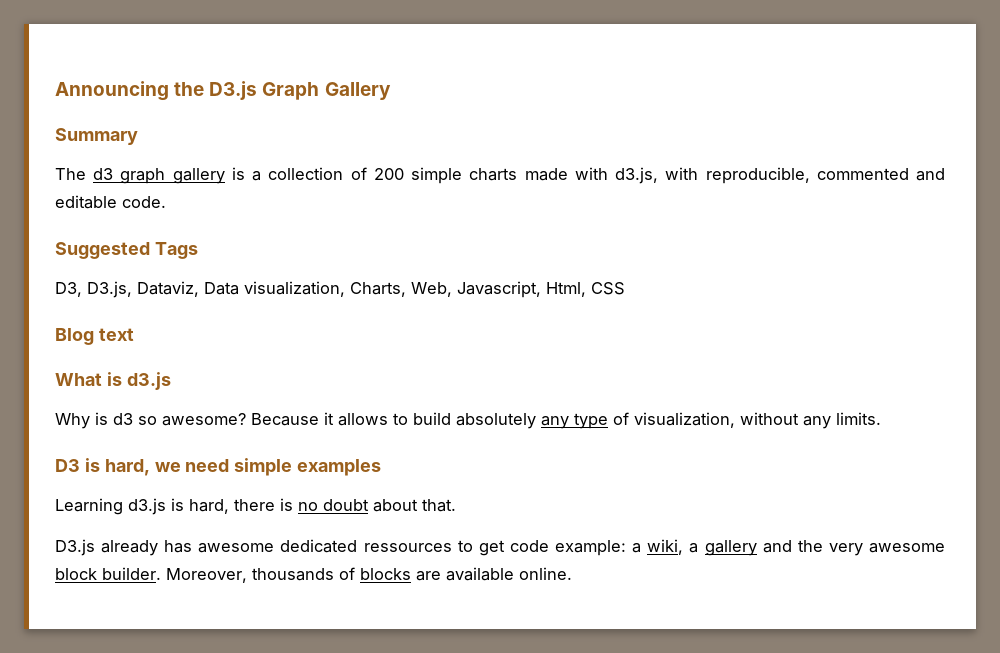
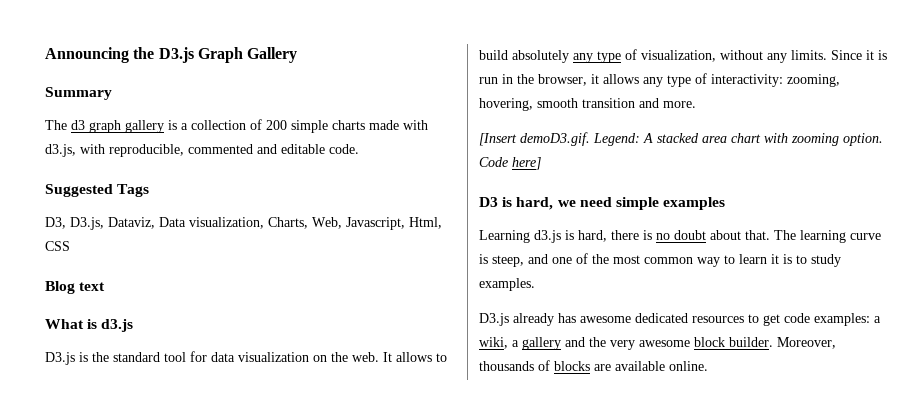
- Why is d3 so awesome? Because it allows to build absolutely any type of visualization, without any limits.
+ D3.js is the standard tool for data visualization on the web. It allows to build absolutely any type of visualization, without any limits. Since it is run in the browser, it allows any type of interactivity: zooming, hovering, smooth transition and more.
+ [Insert demoD3.gif. Legend: A stacked area chart with zooming option. Code here]
+ The learning curve is steep, and one of the most common way to learn it is to study examples.
- D3.js already has awesome dedicated ressources to get code example: a wiki, a gallery and the very awesome block builder.
+ D3.js already has awesome dedicated resources to get code examples: a wiki, a gallery and the very awesome block builder.

